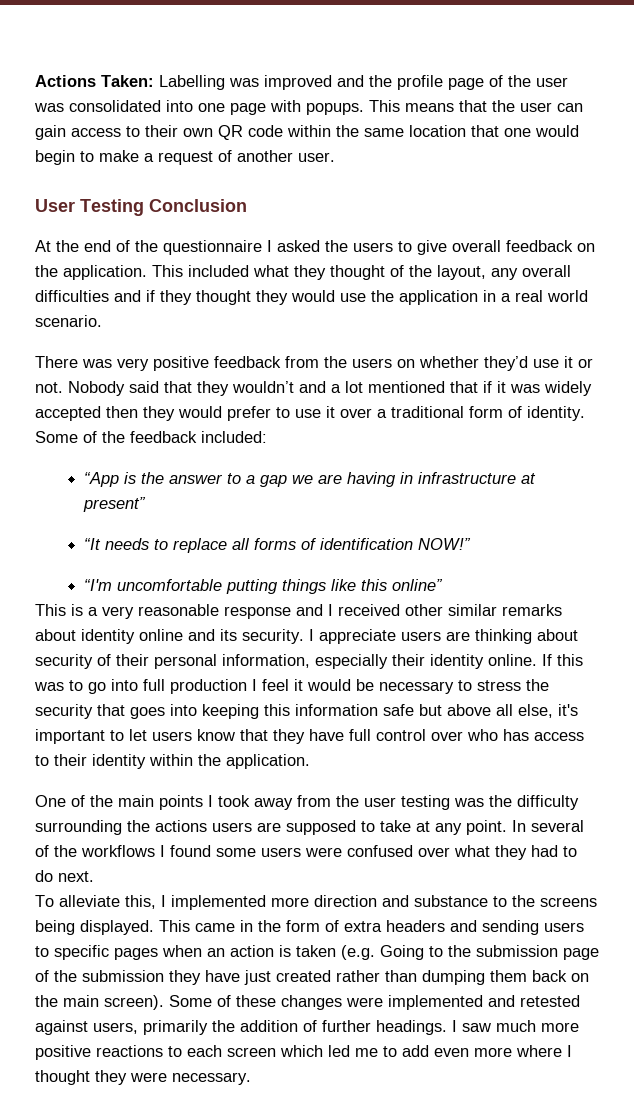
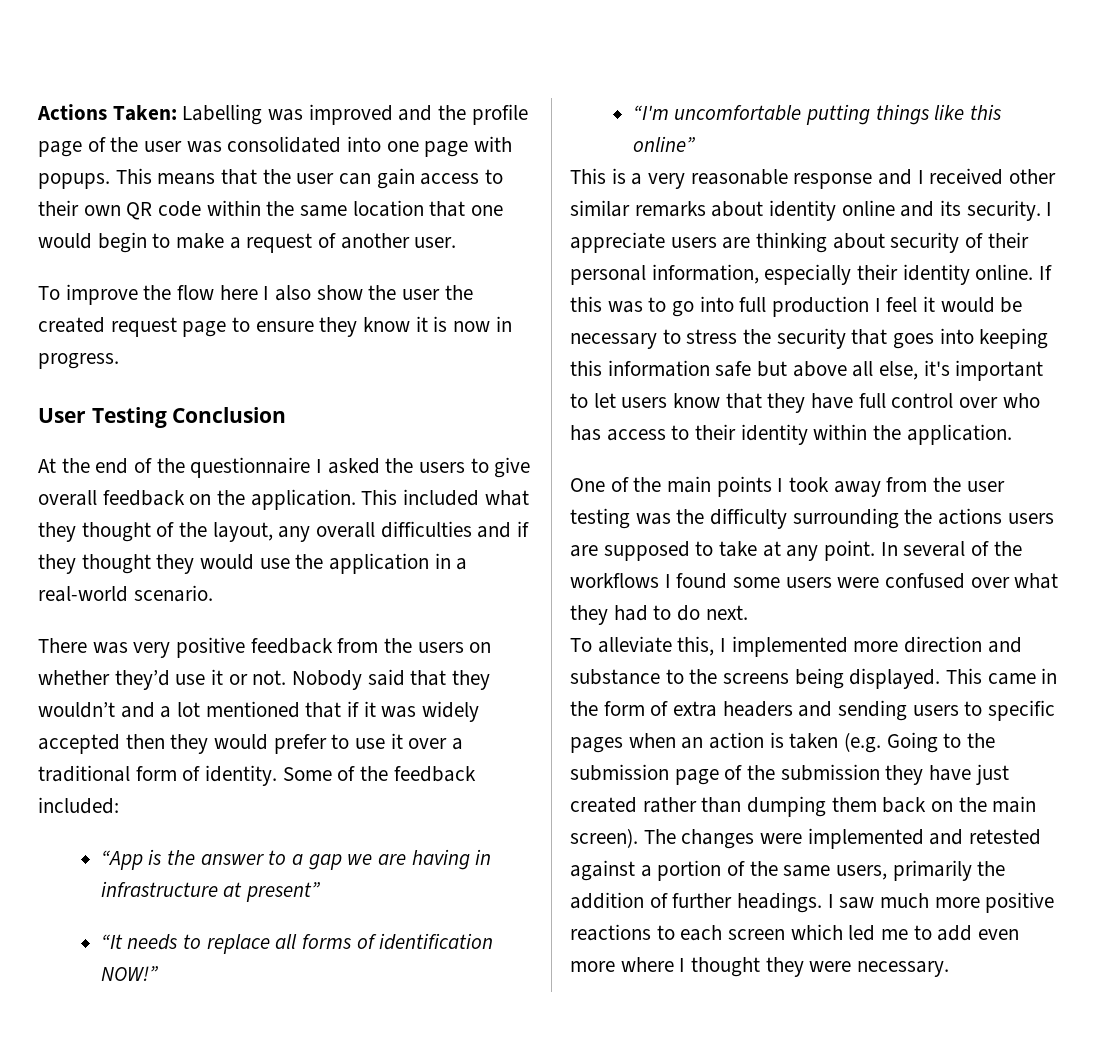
+ To improve the flow here I also show the user the created request page to ensure they know it is now in progress.
- This included what they thought of the layout, any overall difficulties and if they thought they would use the application in a real world scenario.
+ This included what they thought of the layout, any overall difficulties and if they thought they would use the application in a real-world scenario.
- Some of these changes were implemented and retested against users, primarily the addition of further headings.
+ The changes were implemented and retested against a portion of the same users, primarily the addition of further headings.

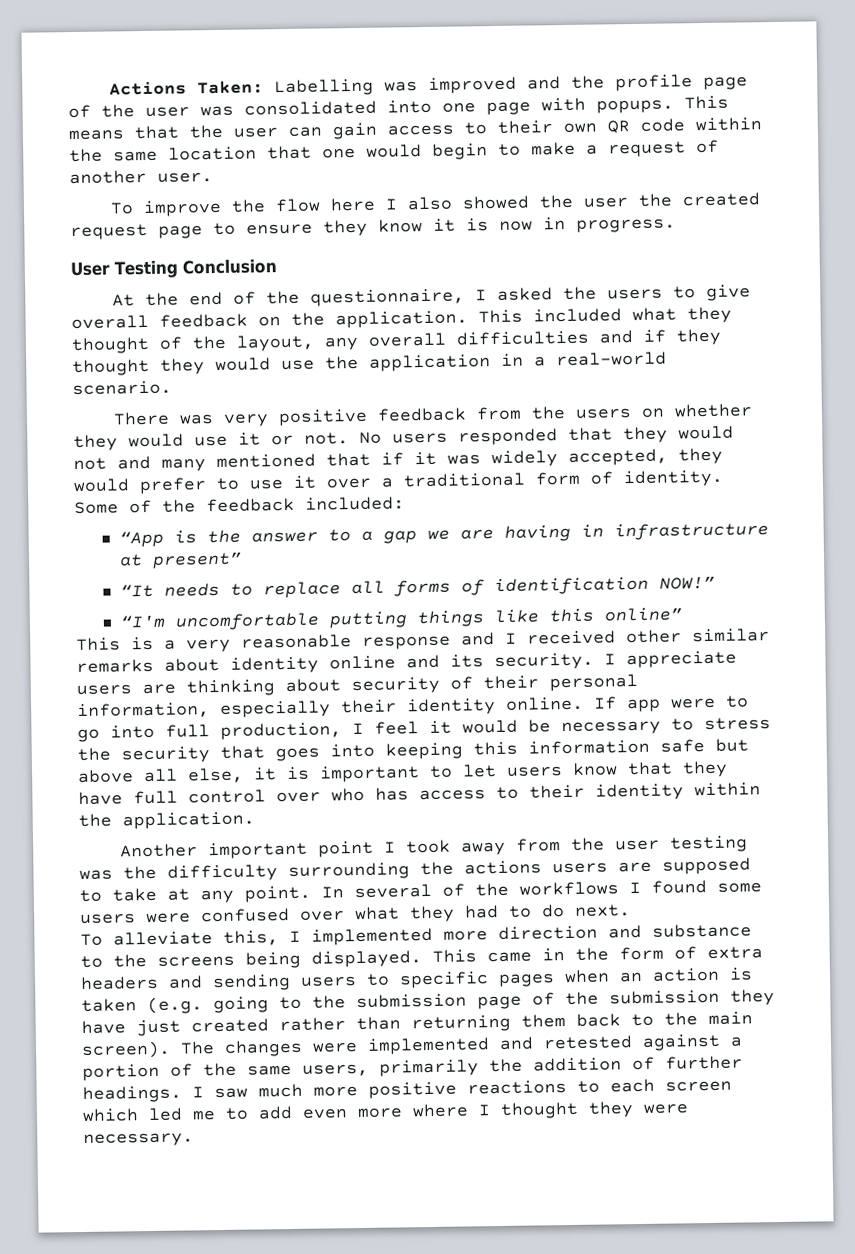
- To improve the flow here I also show the user the created request page to ensure they know it is now in progress.
+ To improve the flow here I also showed the user the created request page to ensure they know it is now in progress.
- At the end of the questionnaire I asked the users to give overall feedback on the application.
+ At the end of the questionnaire, I asked the users to give overall feedback on the application.
- There was very positive feedback from the users on whether they’d use it or not.
+ There was very positive feedback from the users on whether they would use it or not.
- Nobody said that they wouldn’t and a lot mentioned that if it was widely accepted then they would prefer to use it over a traditional form of identity.
+ No users responded that they would not and many mentioned that if it was widely accepted, they would prefer to use it over a traditional form of identity.
- If this was to go into full production I feel it would be necessary to stress the security that goes into keeping this information safe but above all else, it's important to let users know that they have full control over who has access to their identity within the application.
+ If app were to go into full production, I feel it would be necessary to stress the security that goes into keeping this information safe but above all else, it is important to let users know that they have full control over who has access to their identity within the application.
- One of the main points I took away from the user testing was the difficulty surrounding the actions users are supposed to take at any point.
+ Another important point I took away from the user testing was the difficulty surrounding the actions users are supposed to take at any point.
- This came in the form of extra headers and sending users to specific pages when an action is taken (e.g. Going to the submission page of the submission they have just created rather than dumping them back on the main screen).
+ This came in the form of extra headers and sending users to specific pages when an action is taken (e.g. going to the submission page of the submission they have just created rather than returning them back to the main screen).

